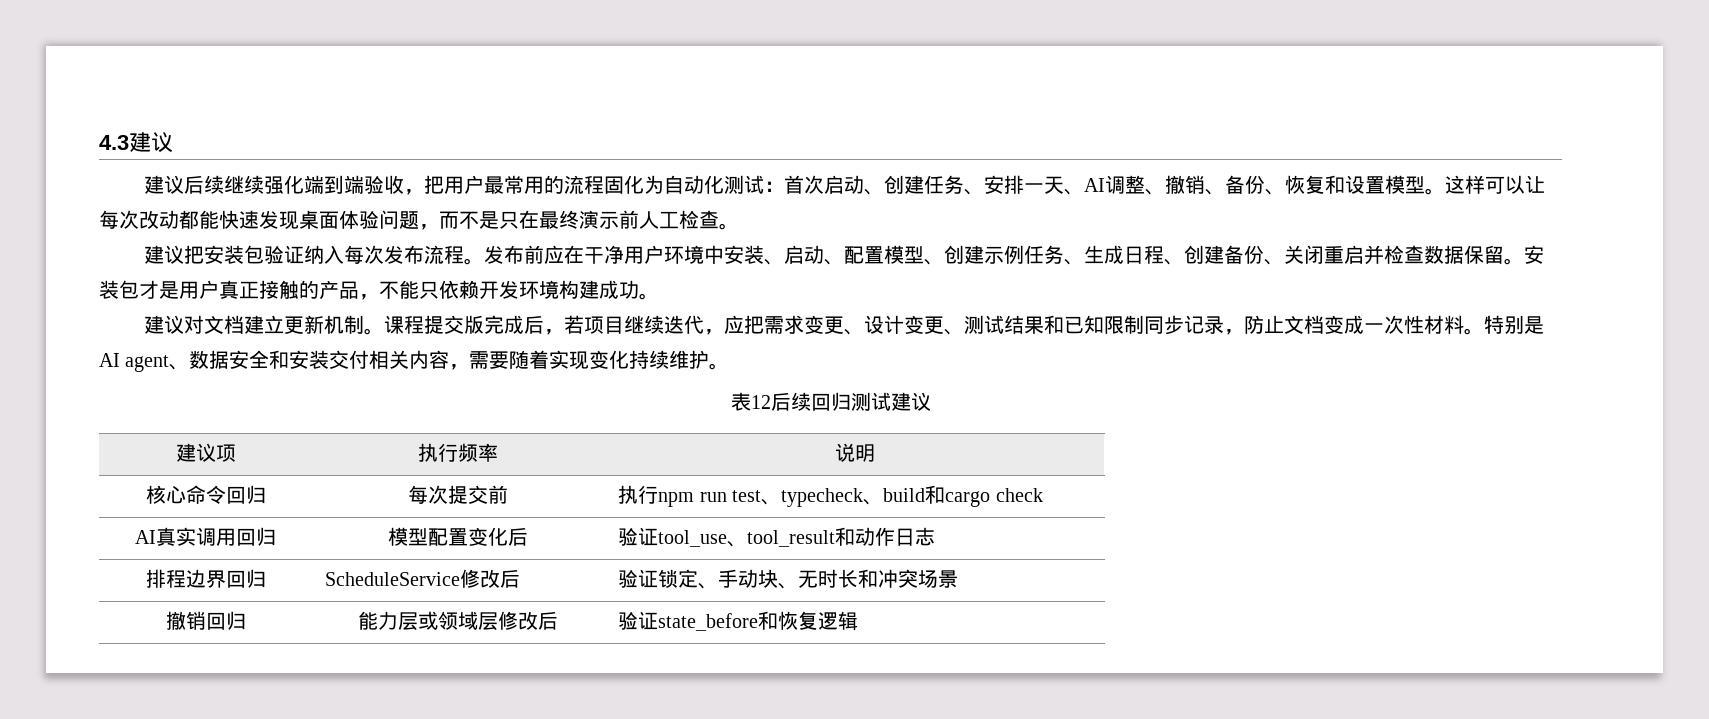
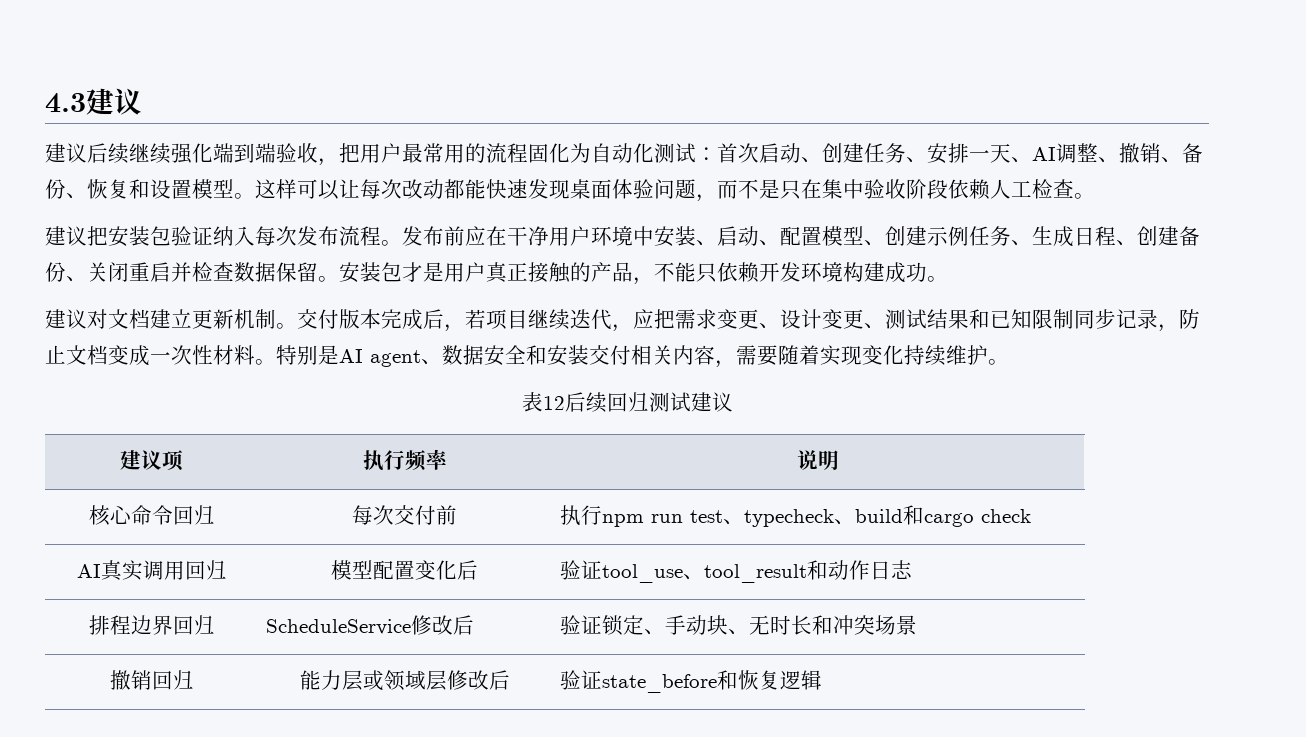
- 这样可以让每次改动都能快速发现桌面体验问题，而不是只在最终演示前人工检查。
+ 这样可以让每次改动都能快速发现桌面体验问题，而不是只在集中验收阶段依赖人工检查。
- 课程提交版完成后，若项目继续迭代，应把需求变更、设计变更、测试结果和已知限制同步记录，防止文档变成一次性材料。
+ 交付版本完成后，若项目继续迭代，应把需求变更、设计变更、测试结果和已知限制同步记录，防止文档变成一次性材料。
- 核心命令回归 | 每次提交前 | 执行npm run test、typecheck、build和cargo check
+ 核心命令回归 | 每次交付前 | 执行npm run test、typecheck、build和cargo check

